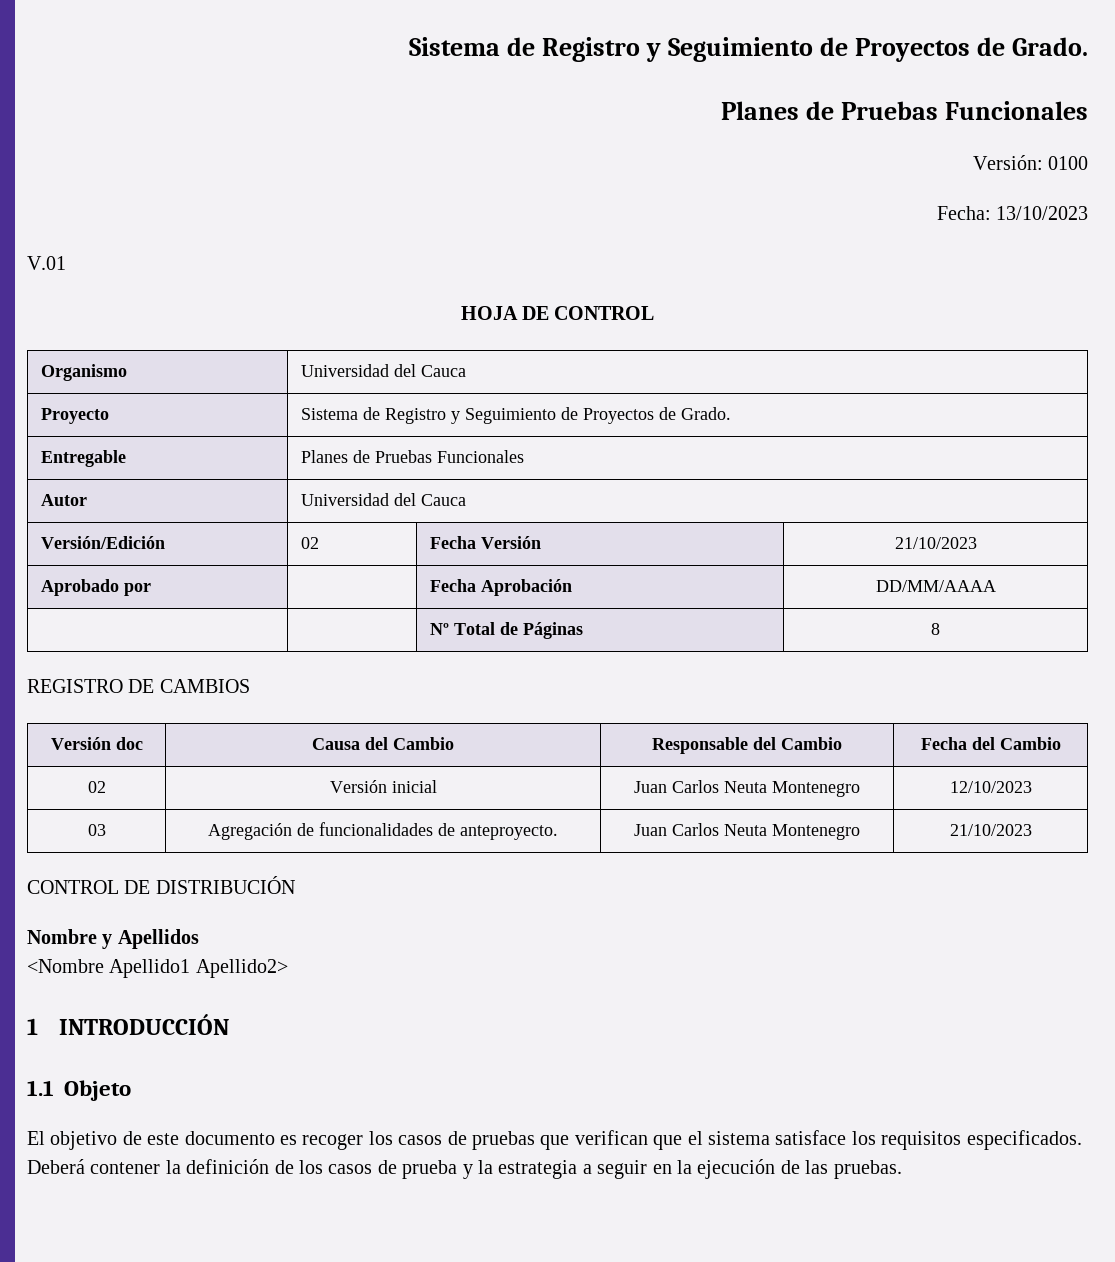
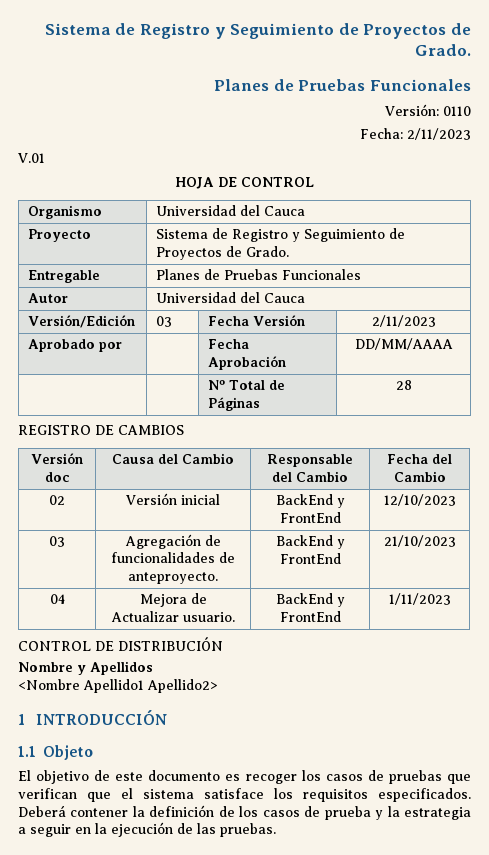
- Versión: 0100
+ Versión: 0110
- Fecha: 13/10/2023
+ Fecha: 2/11/2023
- Versión/Edición | 02 | Fecha Versión | 21/10/2023
+ Versión/Edición | 03 | Fecha Versión | 2/11/2023
- | | Nº Total de Páginas | 8
+ | | Nº Total de Páginas | 28
- 02 | Versión inicial | Juan Carlos Neuta Montenegro | 12/10/2023
+ 02 | Versión inicial | BackEnd y FrontEnd | 12/10/2023
- 03 | Agregación de funcionalidades de anteproyecto. | Juan Carlos Neuta Montenegro | 21/10/2023
+ 03 | Agregación de funcionalidades de anteproyecto. | BackEnd y FrontEnd | 21/10/2023
+ 04 | Mejora de Actualizar usuario. | BackEnd y FrontEnd | 1/11/2023

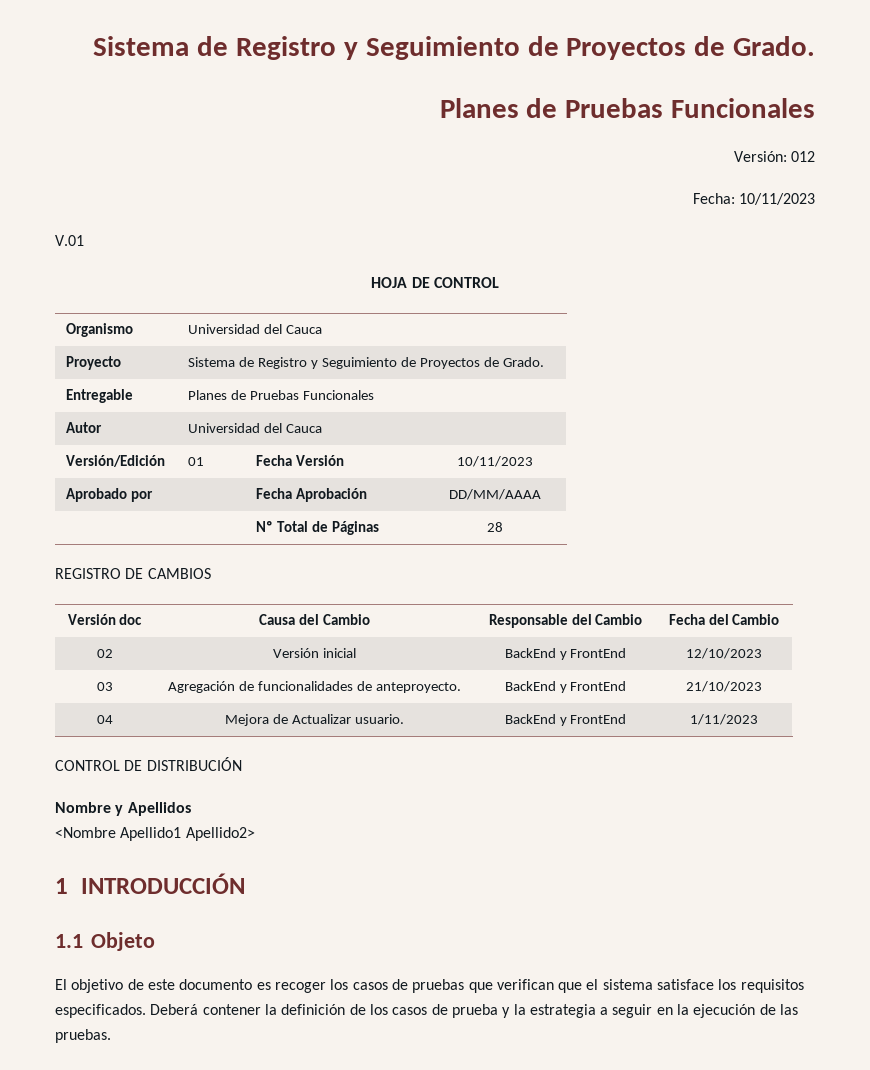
- Versión: 0110
+ Versión: 012
- Fecha: 2/11/2023
+ Fecha: 10/11/2023
- Versión/Edición | 03 | Fecha Versión | 2/11/2023
+ Versión/Edición | 01 | Fecha Versión | 10/11/2023

